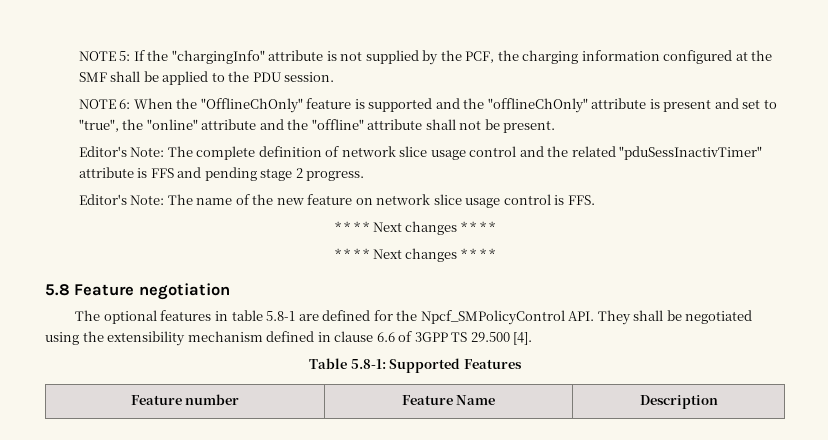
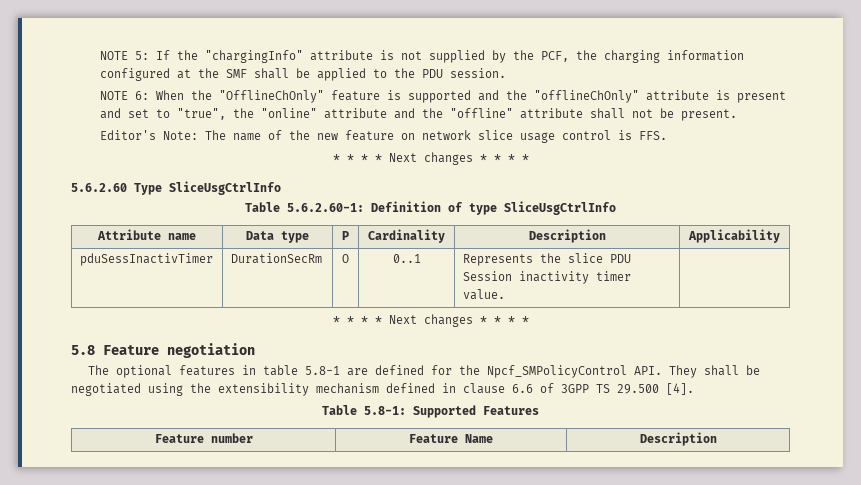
- Editor's Note: The complete definition of network slice usage control and the related "pduSessInactivTimer" attribute is FFS and pending stage 2 progress.
+ 5.6.2.60 Type SliceUsgCtrlInfo
+ Table 5.6.2.60-1: Definition of type SliceUsgCtrlInfo
+ Attribute name | Data type | P | Cardinality | Description | Applicability
+ pduSessInactivTimer | DurationSecRm | O | 0..1 | Represents the slice PDU Session inactivity timer value. |

